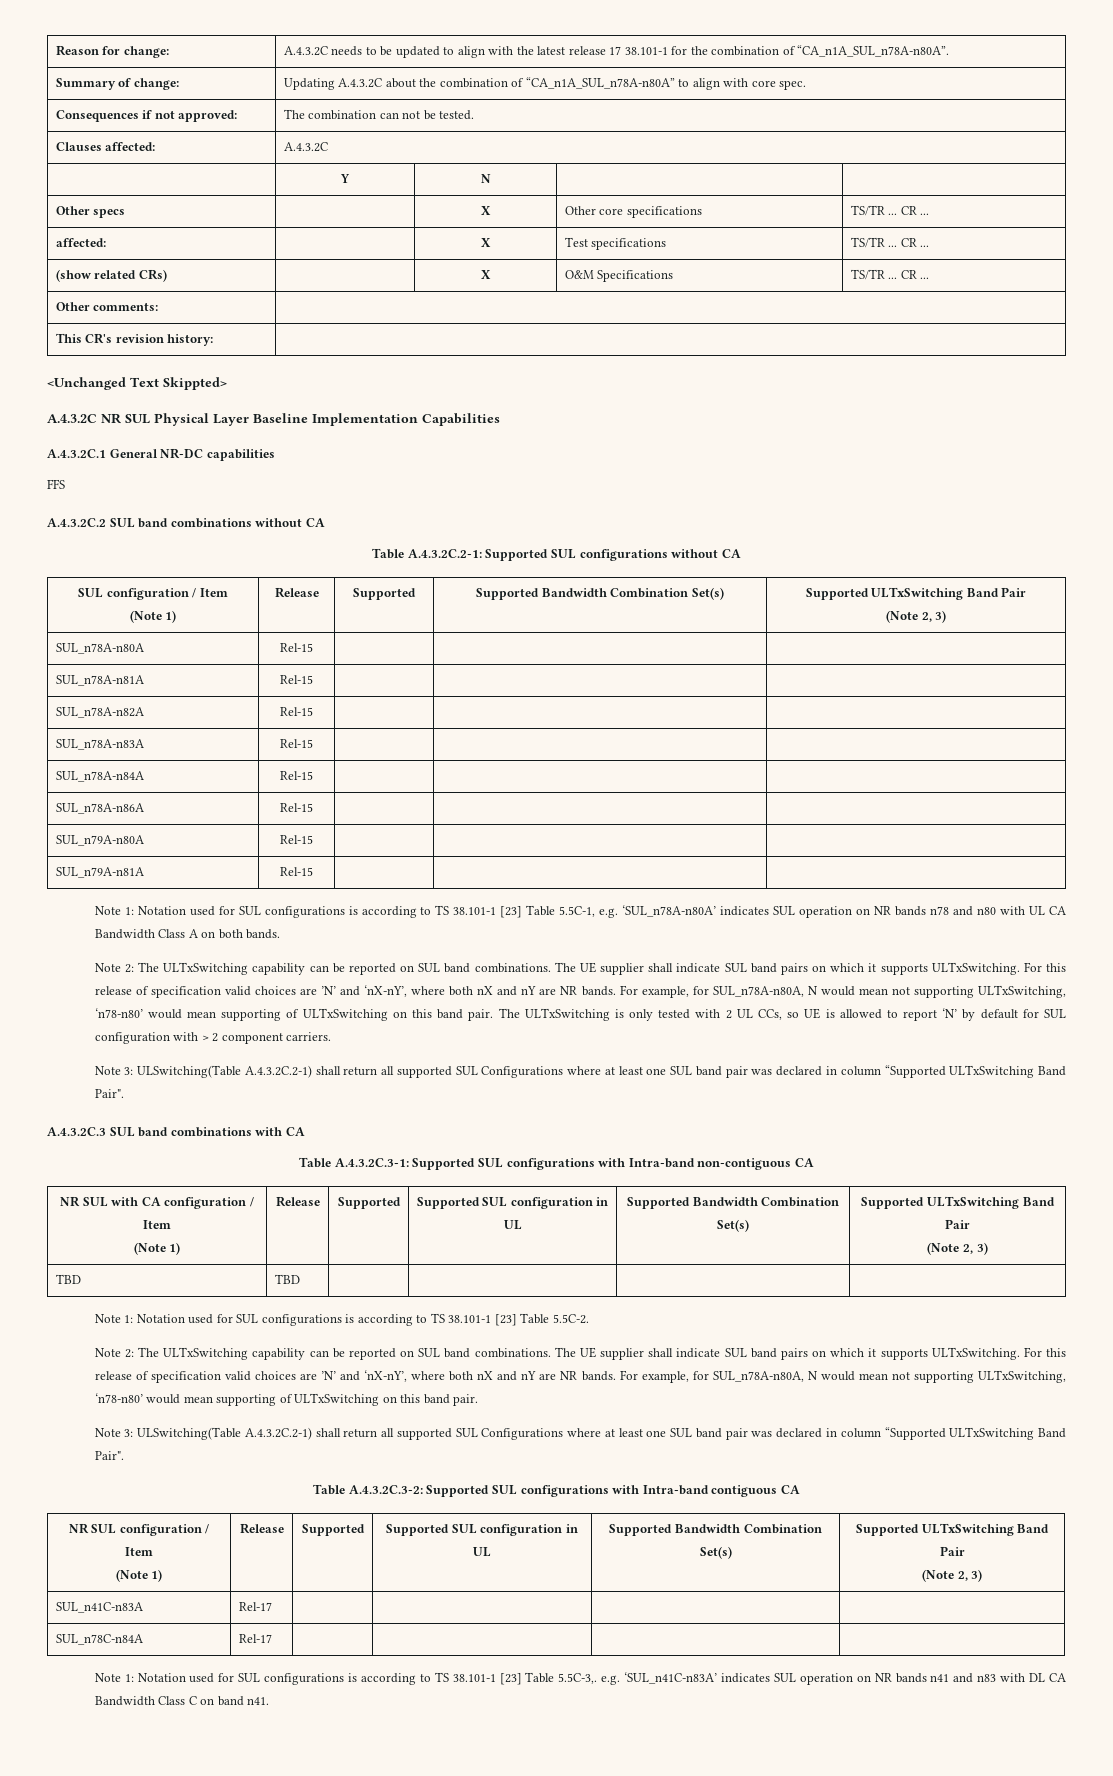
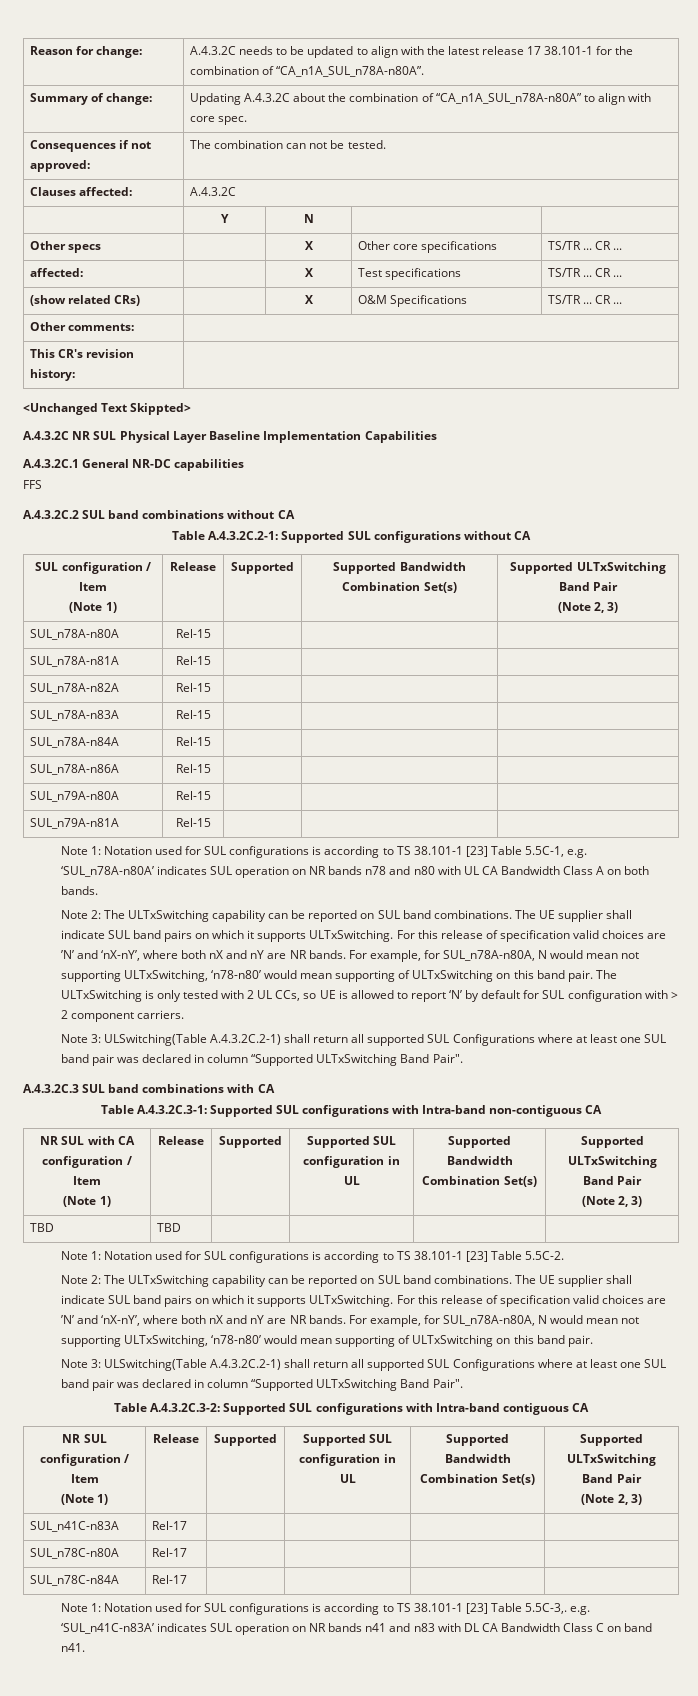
+ SUL_n78C-n80A | Rel-17 | | | |

